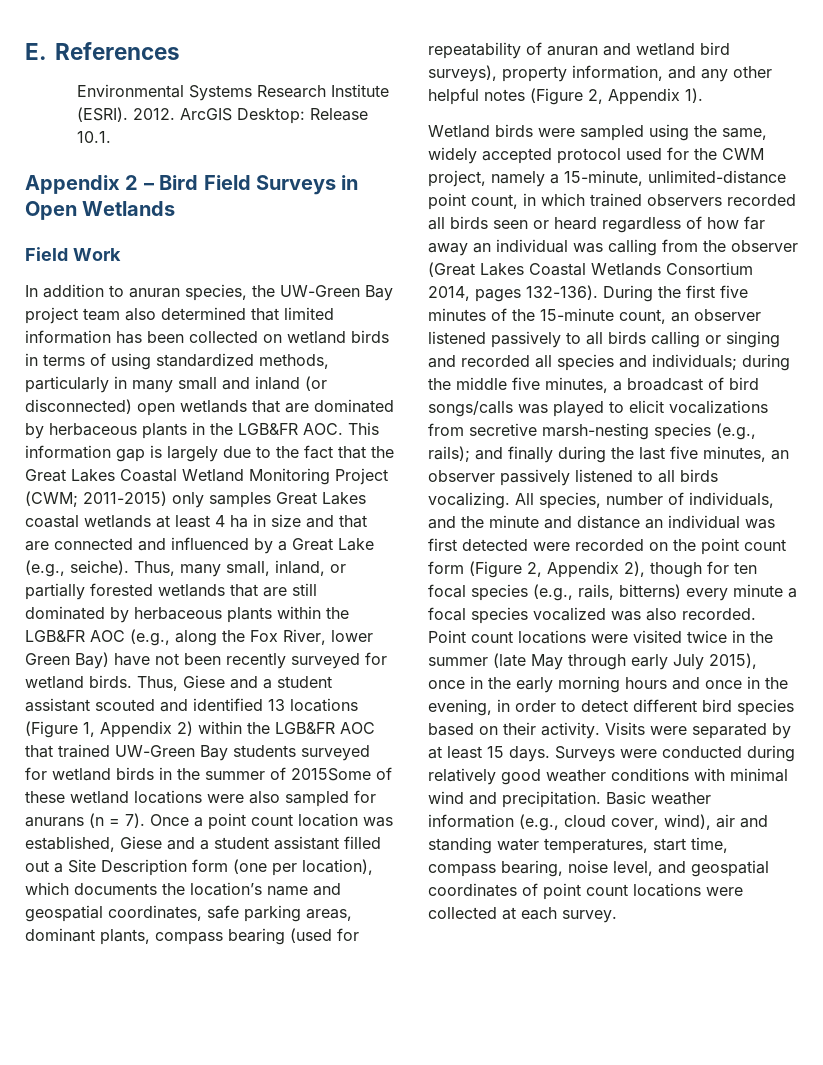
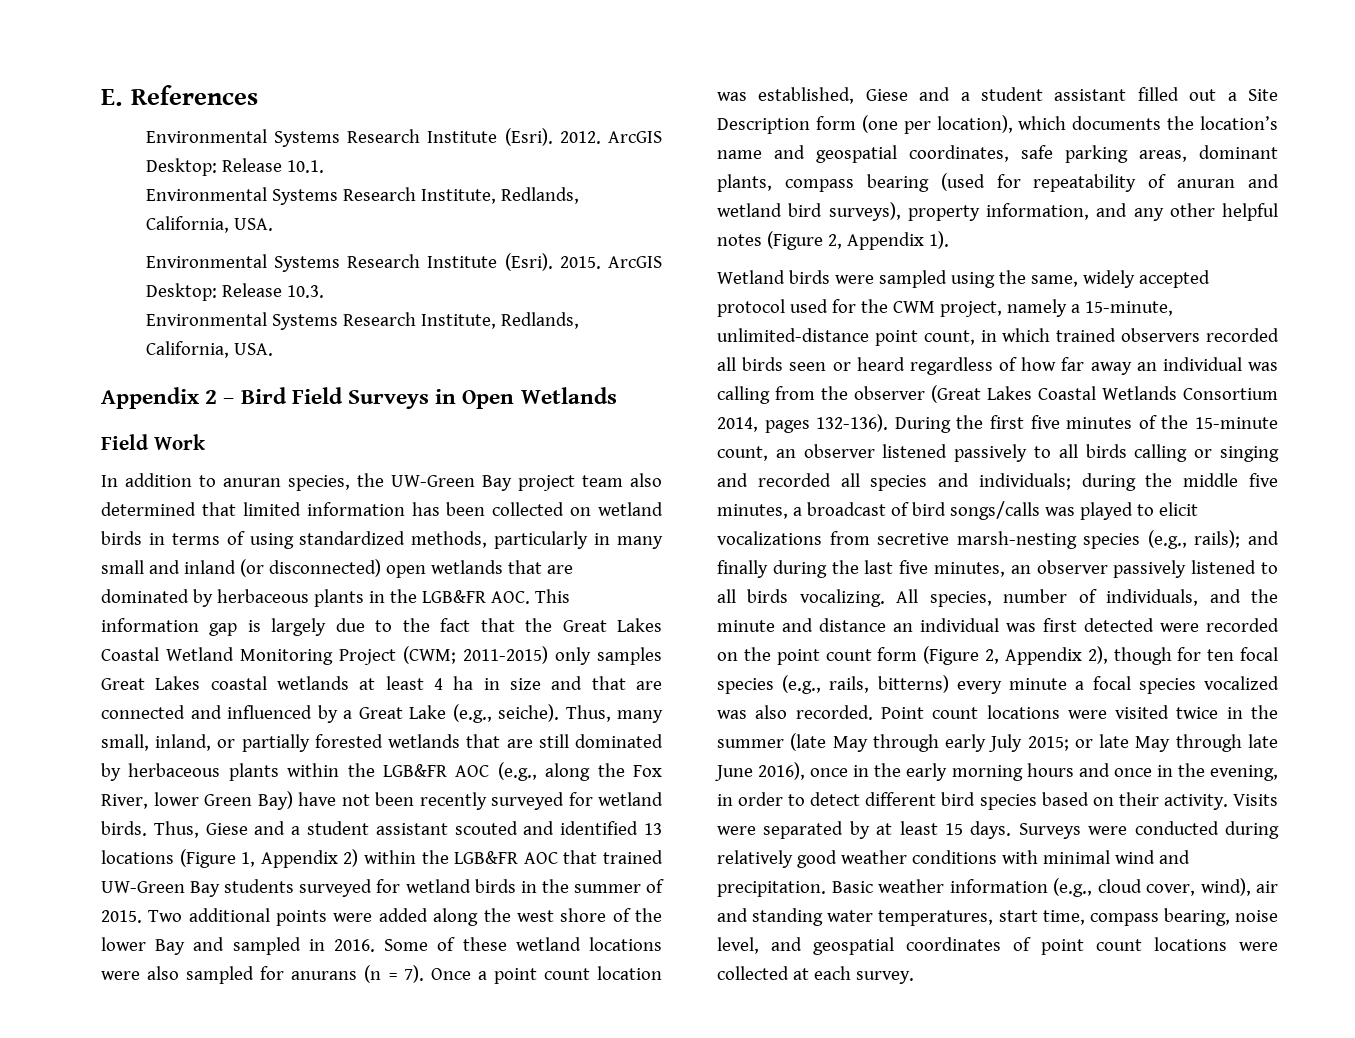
  E. References
- Environmental Systems Research Institute (ESRI).
+ Environmental Systems Research Institute (Esri).
  ArcGIS Desktop: Release 10.1.
+ Environmental Systems Research Institute, Redlands, California, USA.
+ Environmental Systems Research Institute (Esri). 2015. ArcGIS Desktop: Release 10.3.
+ Environmental Systems Research Institute, Redlands, California, USA.
- Thus, Giese and a student assistant scouted and identified 13 locations (Figure 1, Appendix 2) within the LGB&FR AOC that trained UW-Green Bay students surveyed for wetland birds in the summer of 2015Some of these wetland locations were also sampled for anurans (n = 7).
+ Thus, Giese and a student assistant scouted and identified 13 locations (Figure 1, Appendix 2) within the LGB&FR AOC that trained UW-Green Bay students surveyed for wetland birds in the summer of 2015. Two additional points were added along the west shore of the lower Bay and sampled in 2016. Some of these wetland locations were also sampled for anurans (n = 7).
- Point count locations were visited twice in the summer (late May through early July 2015), once in the early morning hours and once in the evening, in order to detect different bird species based on their activity.
+ Point count locations were visited twice in the summer (late May through early July 2015; or late May through late June 2016), once in the early morning hours and once in the evening, in order to detect different bird species based on their activity.

